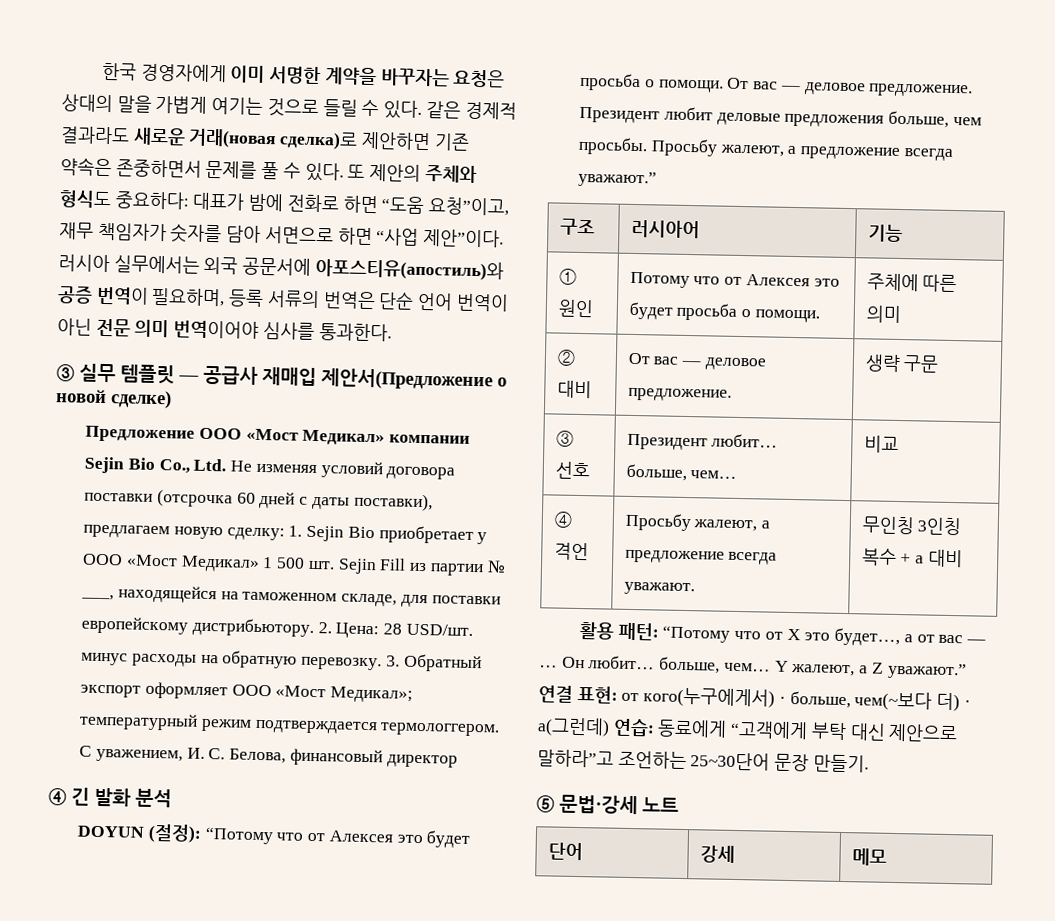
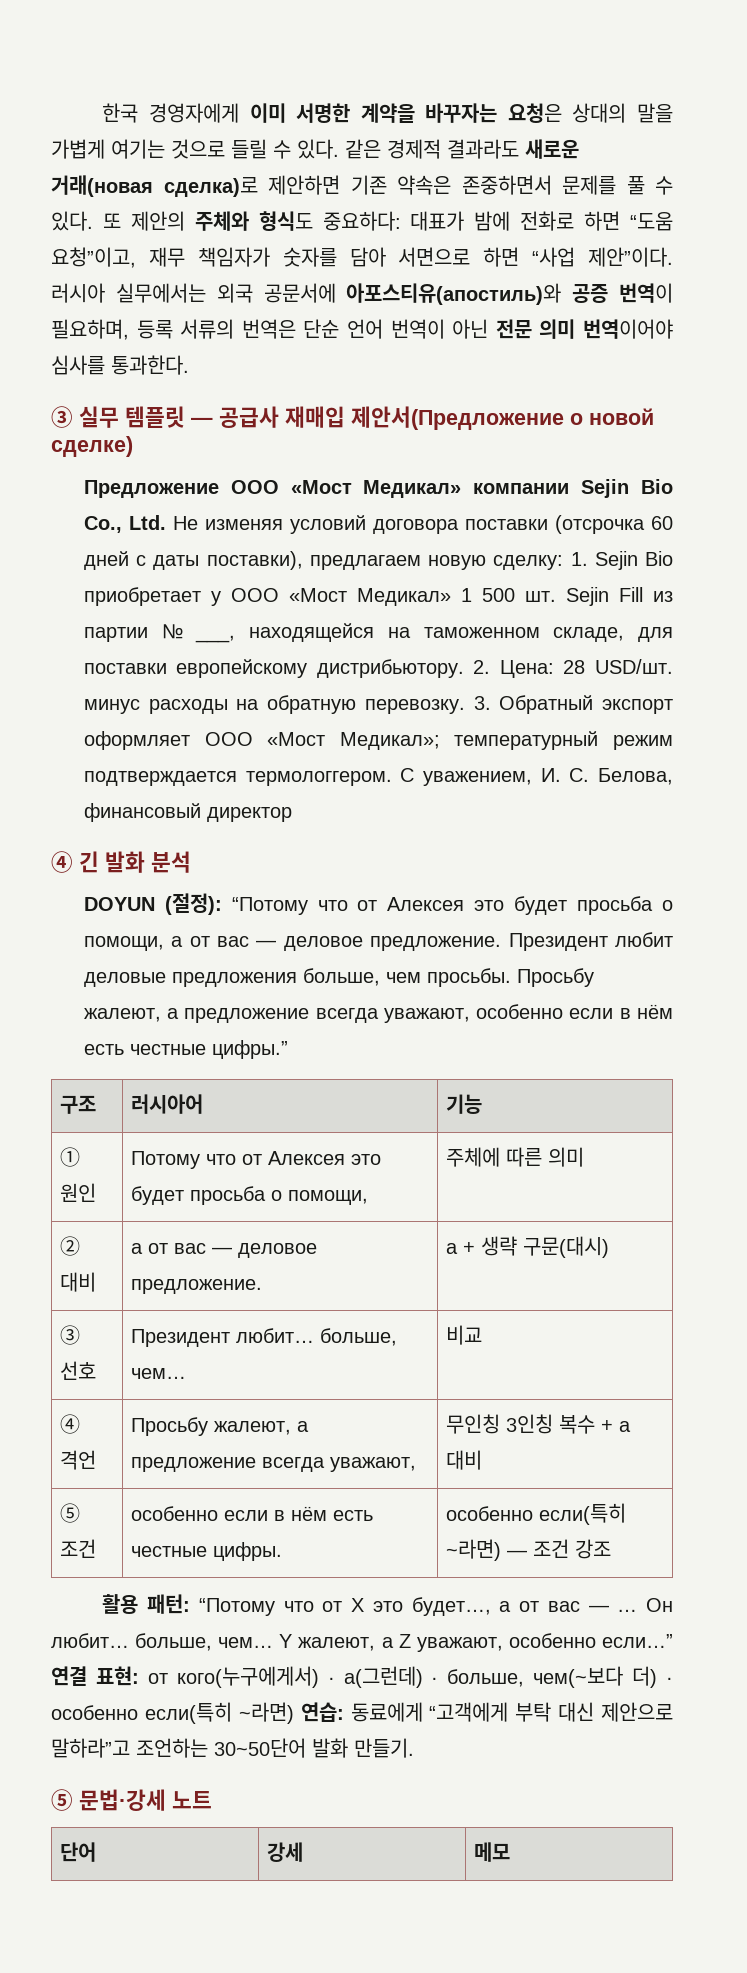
- DOYUN (절정): “Потому что от Алексея это будет просьба о помощи. От вас — деловое предложение.
+ DOYUN (절정): “Потому что от Алексея это будет просьба о помощи, а от вас — деловое предложение.
- Просьбу жалеют, а предложение всегда уважают.”
+ Просьбу жалеют, а предложение всегда уважают, особенно если в нём есть честные цифры.”
- ① 원인 | Потому что от Алексея это будет просьба о помощи. | 주체에 따른 의미
+ ① 원인 | Потому что от Алексея это будет просьба о помощи, | 주체에 따른 의미
- ② 대비 | От вас — деловое предложение. | 생략 구문
+ ② 대비 | а от вас — деловое предложение. | а + 생략 구문(대시)
- ④ 격언 | Просьбу жалеют, а предложение всегда уважают. | 무인칭 3인칭 복수 + а 대비
+ ④ 격언 | Просьбу жалеют, а предложение всегда уважают, | 무인칭 3인칭 복수 + а 대비
+ ⑤ 조건 | особенно если в нём есть честные цифры. | особенно если(특히 ~라면) — 조건 강조
- Y жалеют, а Z уважают.”
+ Y жалеют, а Z уважают, особенно если…”
- 연결 표현: от кого(누구에게서) · больше, чем(~보다 더) · а(그런데) 연습: 동료에게 “고객에게 부탁 대신 제안으로 말하라”고 조언하는 25~30단어 문장 만들기.
+ 연결 표현: от кого(누구에게서) · а(그런데) · больше, чем(~보다 더) · особенно если(특히 ~라면) 연습: 동료에게 “고객에게 부탁 대신 제안으로 말하라”고 조언하는 30~50단어 발화 만들기.

